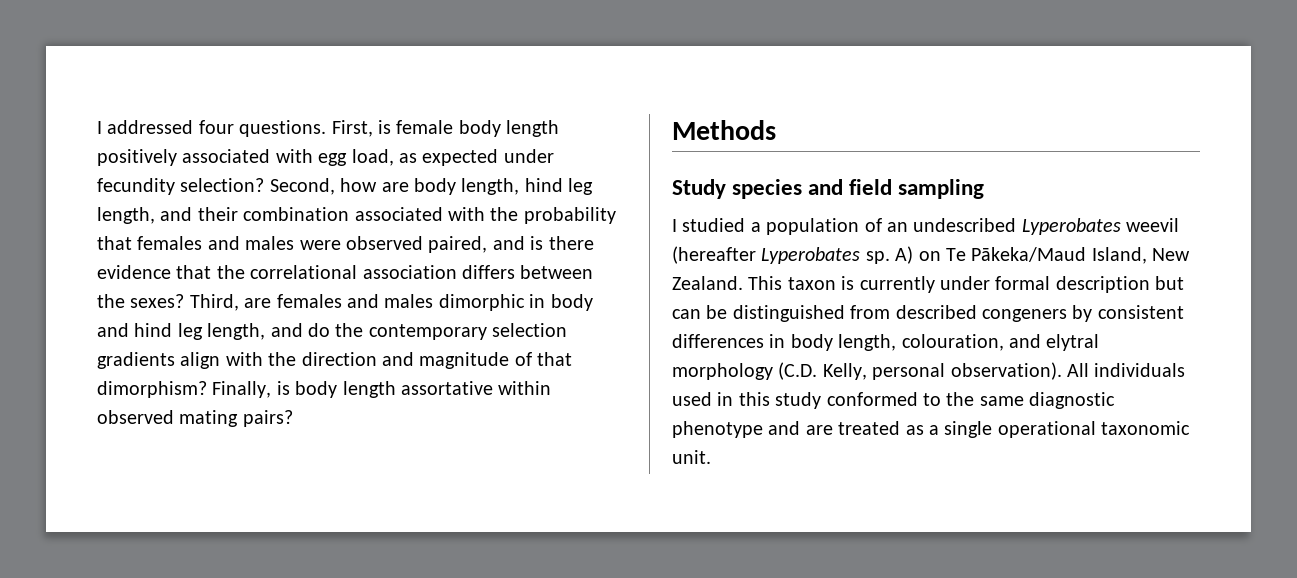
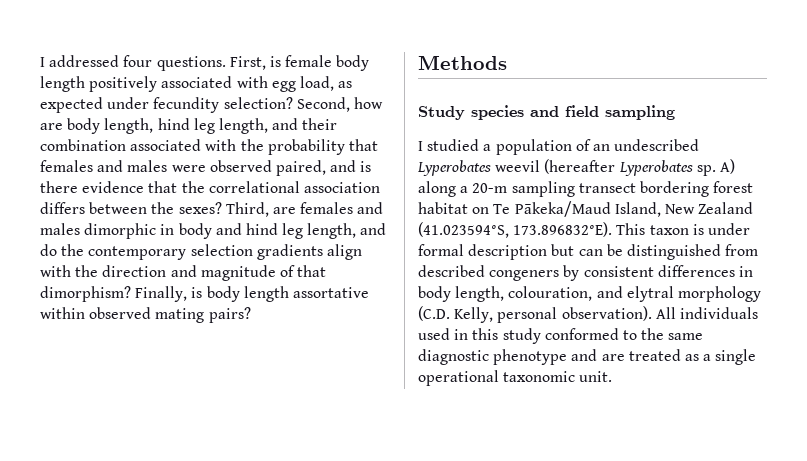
- A) on Te Pākeka/Maud Island, New Zealand. This taxon is currently under formal description but can be distinguished from described congeners by consistent differences in body length, colouration, and elytral morphology (C.D. Kelly, personal observation).
+ A) along a 20-m sampling transect bordering forest habitat on Te Pākeka/Maud Island, New Zealand (41.023594°S, 173.896832°E). This taxon is under formal description but can be distinguished from described congeners by consistent differences in body length, colouration, and elytral morphology (C.D. Kelly, personal observation).

